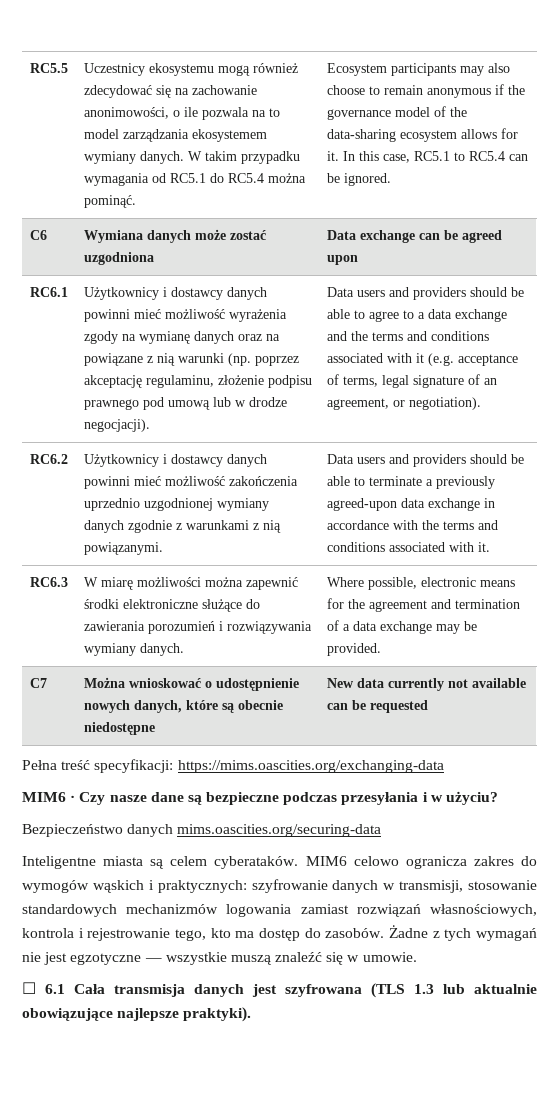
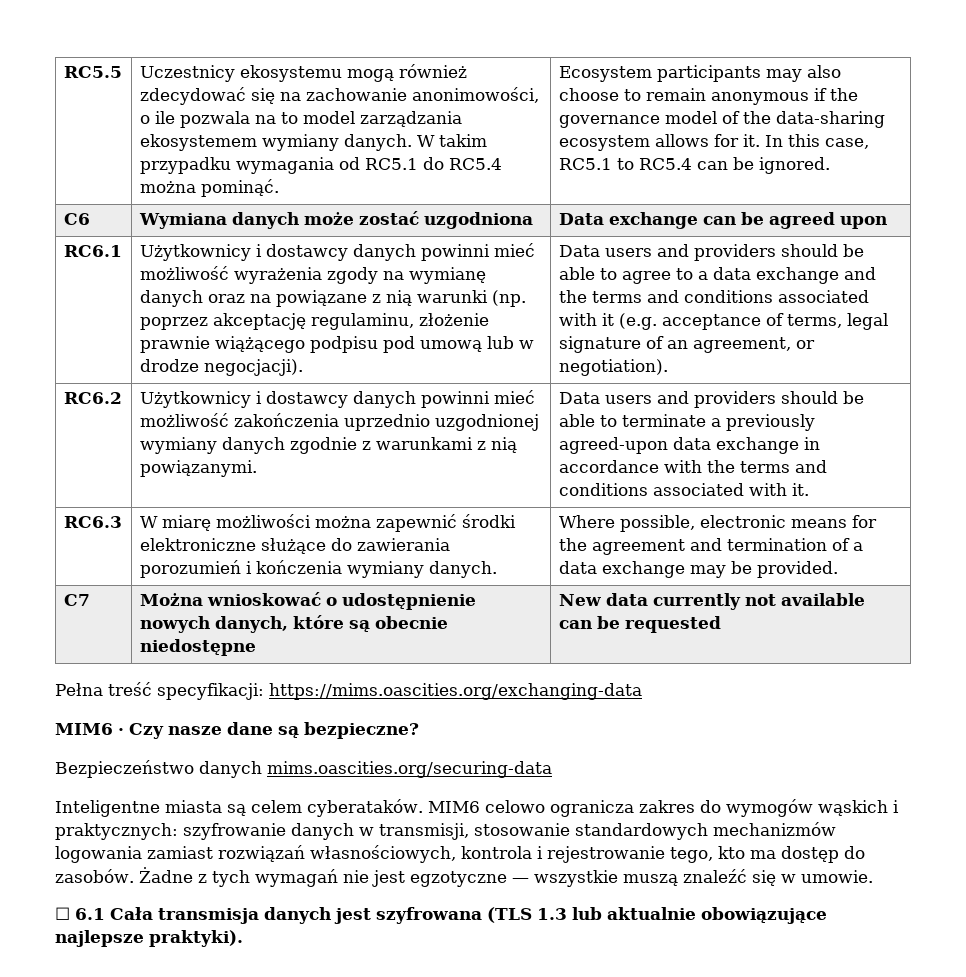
- Użytkownicy i dostawcy danych powinni mieć możliwość wyrażenia zgody na wymianę danych oraz na powiązane z nią warunki (np. poprzez akceptację regulaminu, złożenie podpisu prawnego pod umową lub w drodze negocjacji).
+ Użytkownicy i dostawcy danych powinni mieć możliwość wyrażenia zgody na wymianę danych oraz na powiązane z nią warunki (np. poprzez akceptację regulaminu, złożenie prawnie wiążącego podpisu pod umową lub w drodze negocjacji).
- RC6.3 | W miarę możliwości można zapewnić środki elektroniczne służące do zawierania porozumień i rozwiązywania wymiany danych. | Where possible, electronic means for the agreement and termination of a data exchange may be provided.
+ RC6.3 | W miarę możliwości można zapewnić środki elektroniczne służące do zawierania porozumień i kończenia wymiany danych. | Where possible, electronic means for the agreement and termination of a data exchange may be provided.
- MIM6 · Czy nasze dane są bezpieczne podczas przesyłania i w użyciu?
+ MIM6 · Czy nasze dane są bezpieczne?

